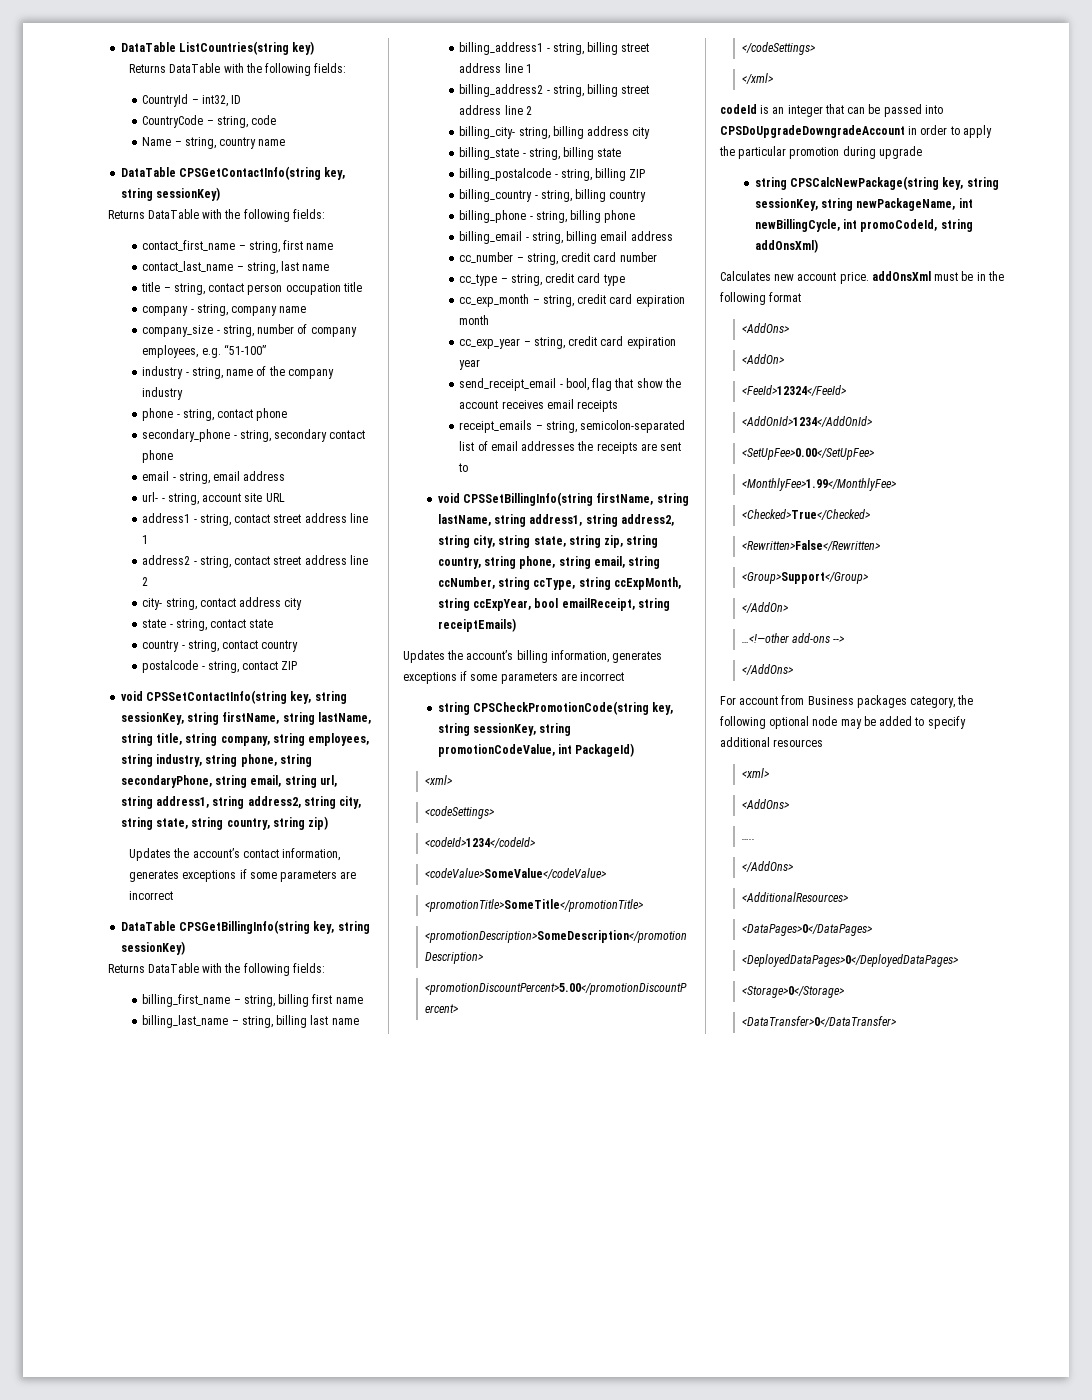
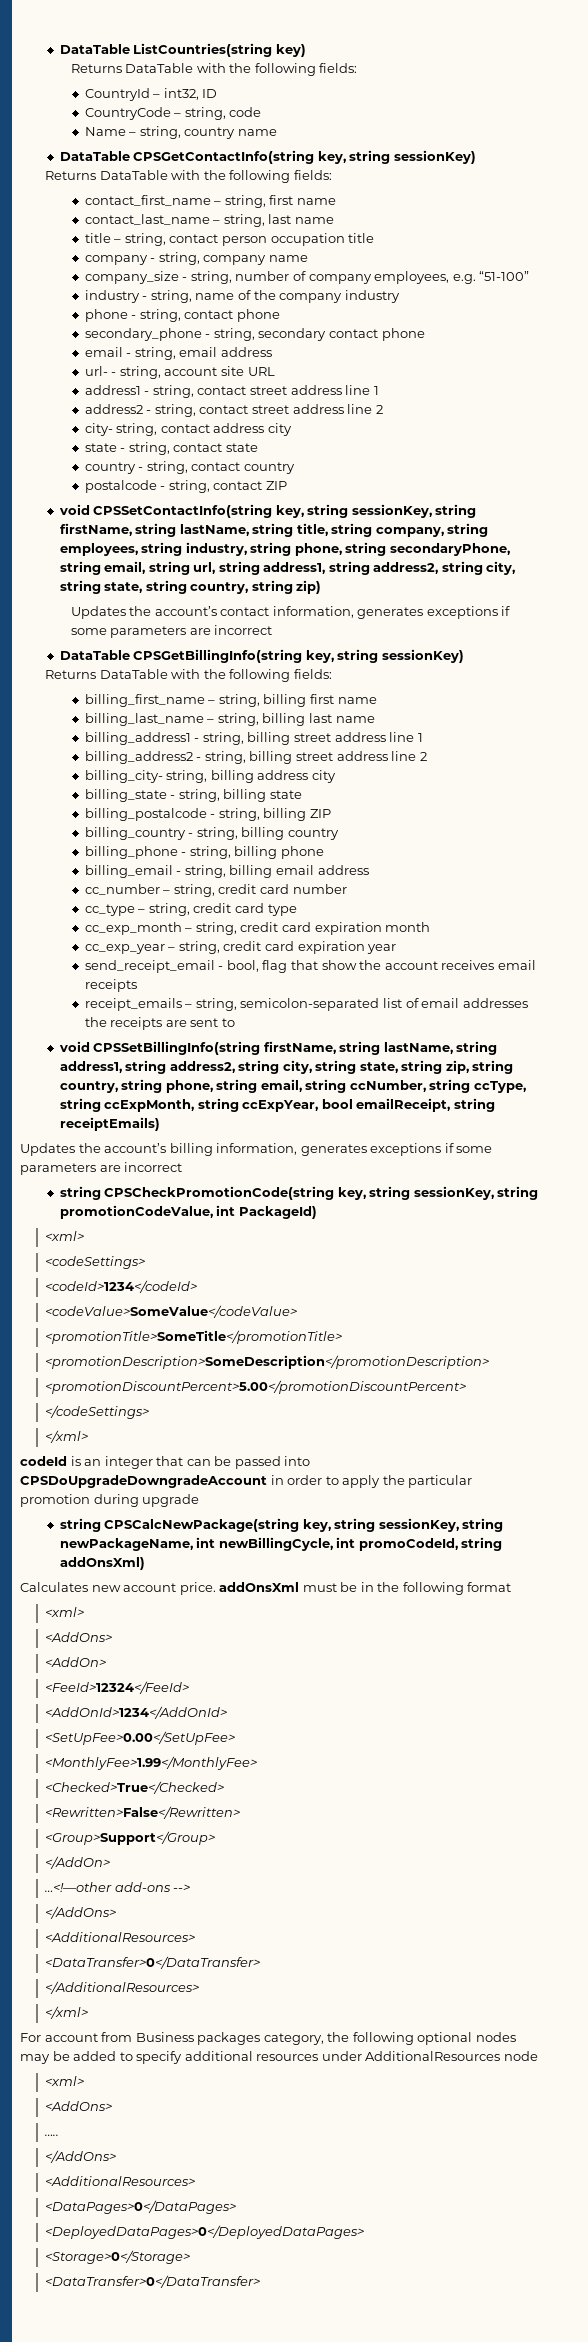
  Calculates new account price. addOnsXml must be in the following format
+ <xml>
  …<!—other add-ons -->
  </AddOns>
+ <AdditionalResources>
+ <DataTransfer>0</DataTransfer>
+ </AdditionalResources>
+ </xml>
- For account from Business packages category, the following optional node may be added to specify additional resources
+ For account from Business packages category, the following optional nodes may be added to specify additional resources under AdditionalResources node

